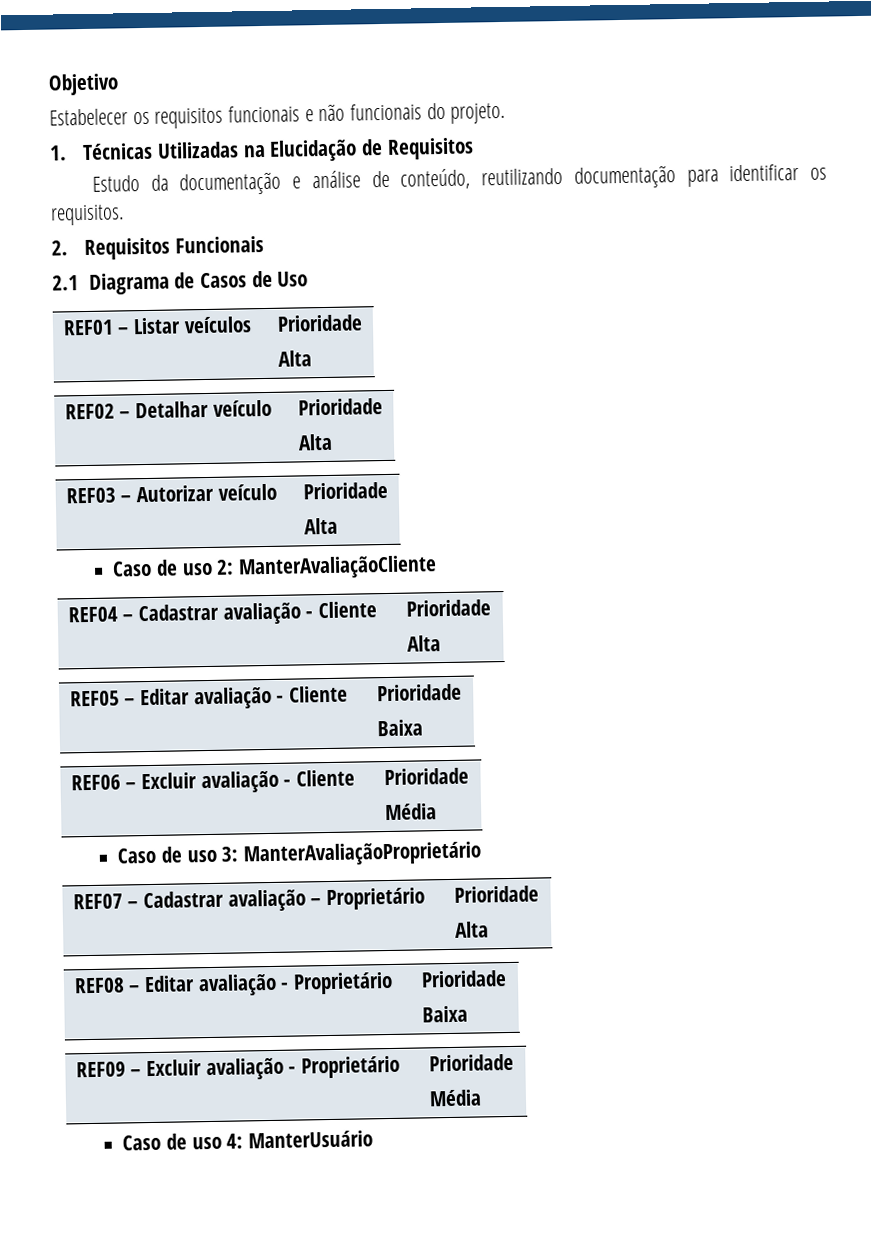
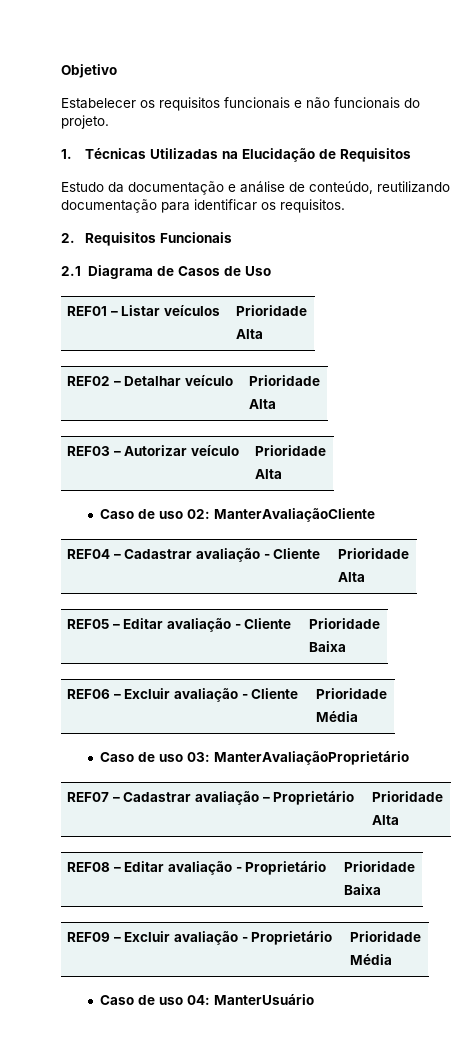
- Caso de uso 2: ManterAvaliaçãoCliente
+ Caso de uso 02: ManterAvaliaçãoCliente
- Caso de uso 3: ManterAvaliaçãoProprietário
+ Caso de uso 03: ManterAvaliaçãoProprietário
- Caso de uso 4: ManterUsuário
+ Caso de uso 04: ManterUsuário

